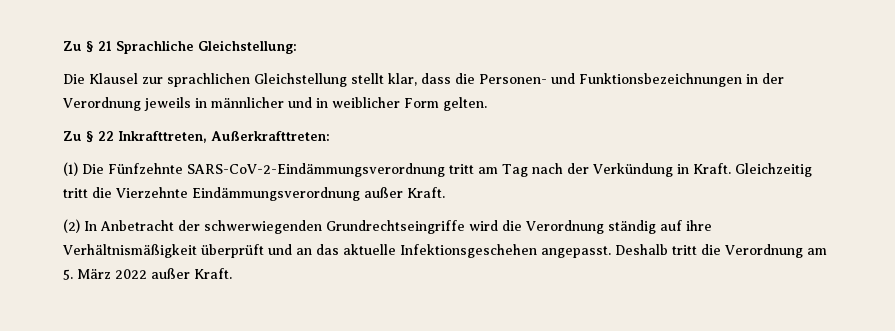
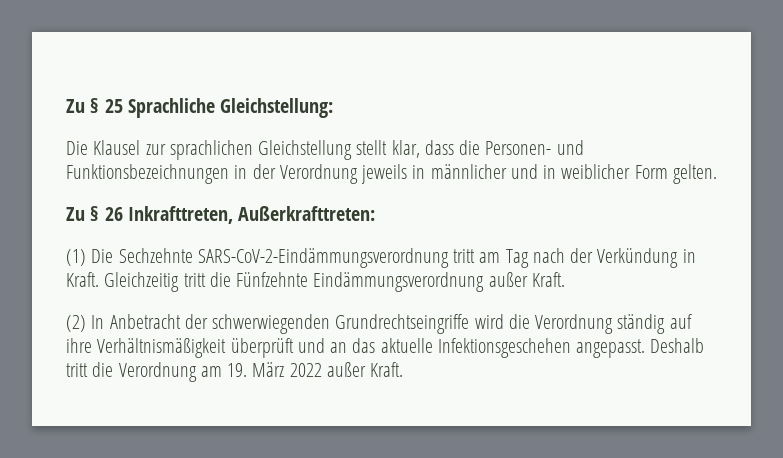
- Zu § 21 Sprachliche Gleichstellung:
+ Zu § 25 Sprachliche Gleichstellung:
- Zu § 22 Inkrafttreten, Außerkrafttreten:
+ Zu § 26 Inkrafttreten, Außerkrafttreten:
- (1) Die Fünfzehnte SARS-CoV-2-Eindämmungsverordnung tritt am Tag nach der Verkündung in Kraft.
+ (1) Die Sechzehnte SARS-CoV-2-Eindämmungsverordnung tritt am Tag nach der Verkündung in Kraft.
- Gleichzeitig tritt die Vierzehnte Eindämmungsverordnung außer Kraft.
+ Gleichzeitig tritt die Fünfzehnte Eindämmungsverordnung außer Kraft.
- Deshalb tritt die Verordnung am 5. März 2022 außer Kraft.
+ Deshalb tritt die Verordnung am 19. März 2022 außer Kraft.

